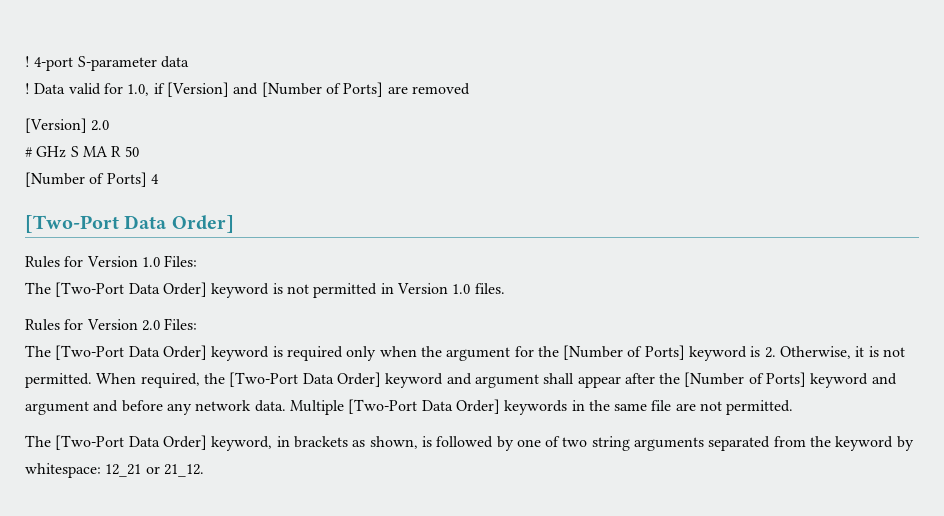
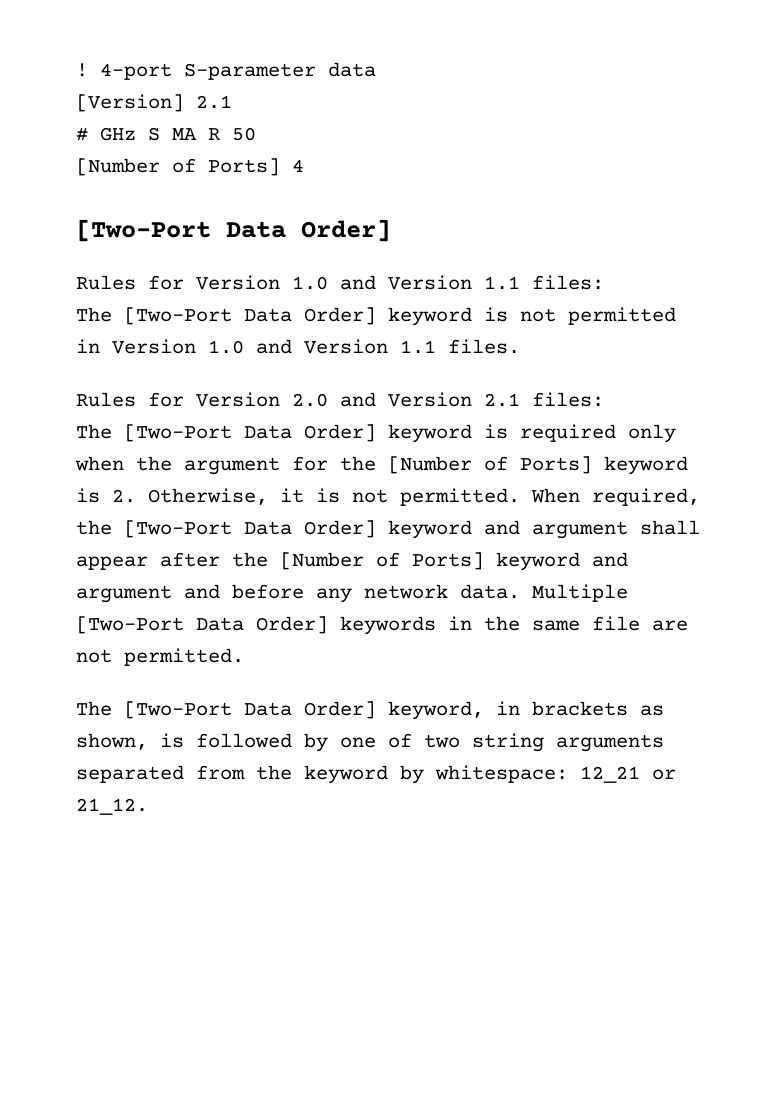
- ! Data valid for 1.0, if [Version] and [Number of Ports] are removed
- [Version] 2.0
+ [Version] 2.1
- Rules for Version 1.0 Files:
+ Rules for Version 1.0 and Version 1.1 files:
- The [Two-Port Data Order] keyword is not permitted in Version 1.0 files.
+ The [Two-Port Data Order] keyword is not permitted in Version 1.0 and Version 1.1 files.
- Rules for Version 2.0 Files:
+ Rules for Version 2.0 and Version 2.1 files:

